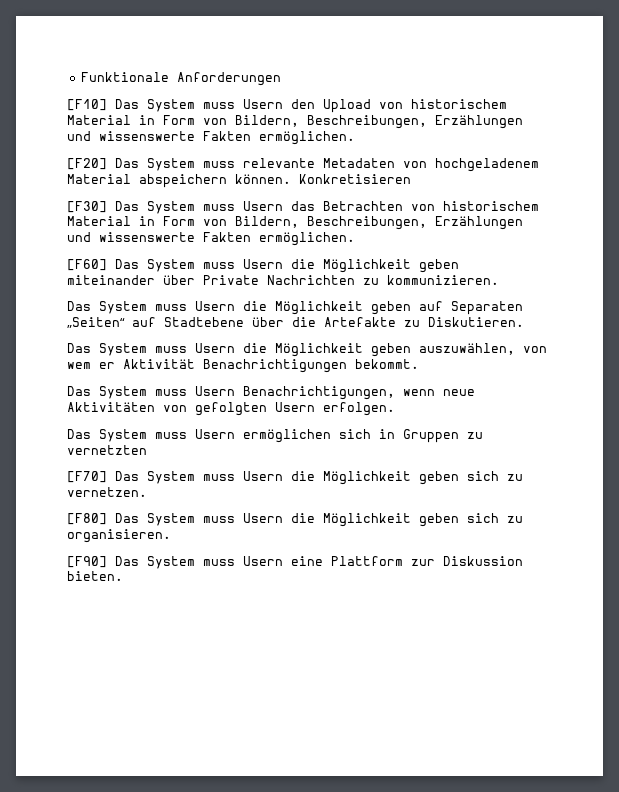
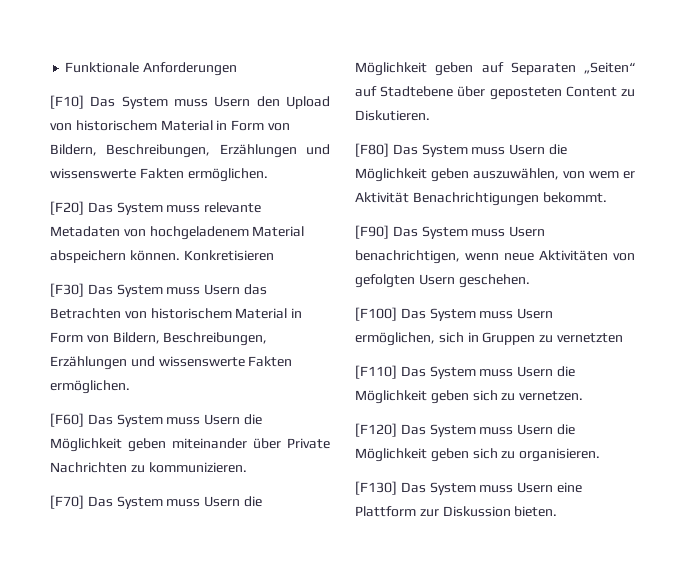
- Das System muss Usern die Möglichkeit geben auf Separaten „Seiten“ auf Stadtebene über die Artefakte zu Diskutieren.
+ [F70] Das System muss Usern die Möglichkeit geben auf Separaten „Seiten“ auf Stadtebene über geposteten Content zu Diskutieren.
- Das System muss Usern die Möglichkeit geben auszuwählen, von wem er Aktivität Benachrichtigungen bekommt.
+ [F80] Das System muss Usern die Möglichkeit geben auszuwählen, von wem er Aktivität Benachrichtigungen bekommt.
- Das System muss Usern Benachrichtigungen, wenn neue Aktivitäten von gefolgten Usern erfolgen.
- Das System muss Usern ermöglichen sich in Gruppen zu vernetzten
+ [F90] Das System muss Usern benachrichtigen, wenn neue Aktivitäten von gefolgten Usern geschehen.
+ [F100] Das System muss Usern ermöglichen, sich in Gruppen zu vernetzten
- [F70] Das System muss Usern die Möglichkeit geben sich zu vernetzen.
+ [F110] Das System muss Usern die Möglichkeit geben sich zu vernetzen.
- [F80] Das System muss Usern die Möglichkeit geben sich zu organisieren.
+ [F120] Das System muss Usern die Möglichkeit geben sich zu organisieren.
- [F90] Das System muss Usern eine Plattform zur Diskussion bieten.
+ [F130] Das System muss Usern eine Plattform zur Diskussion bieten.

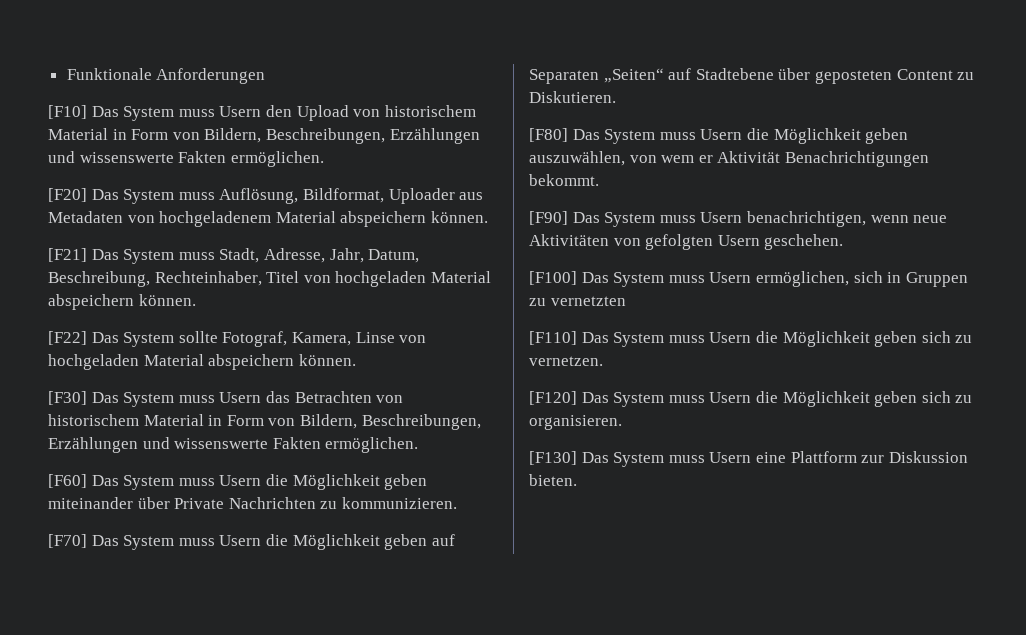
- [F20] Das System muss relevante Metadaten von hochgeladenem Material abspeichern können. Konkretisieren
+ [F20] Das System muss Auflösung, Bildformat, Uploader aus Metadaten von hochgeladenem Material abspeichern können.
+ [F21] Das System muss Stadt, Adresse, Jahr, Datum, Beschreibung, Rechteinhaber, Titel von hochgeladen Material abspeichern können.
+ [F22] Das System sollte Fotograf, Kamera, Linse von hochgeladen Material abspeichern können.

